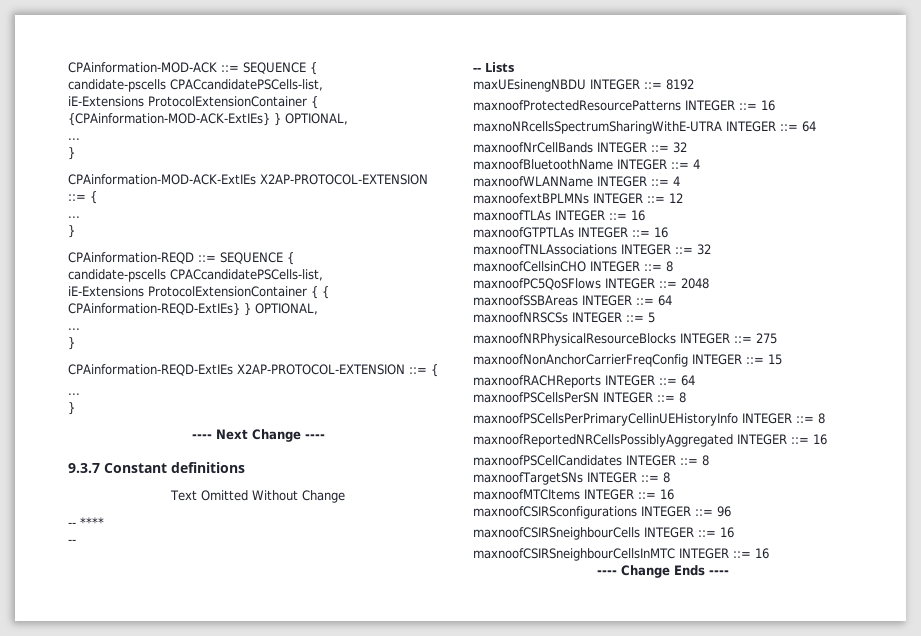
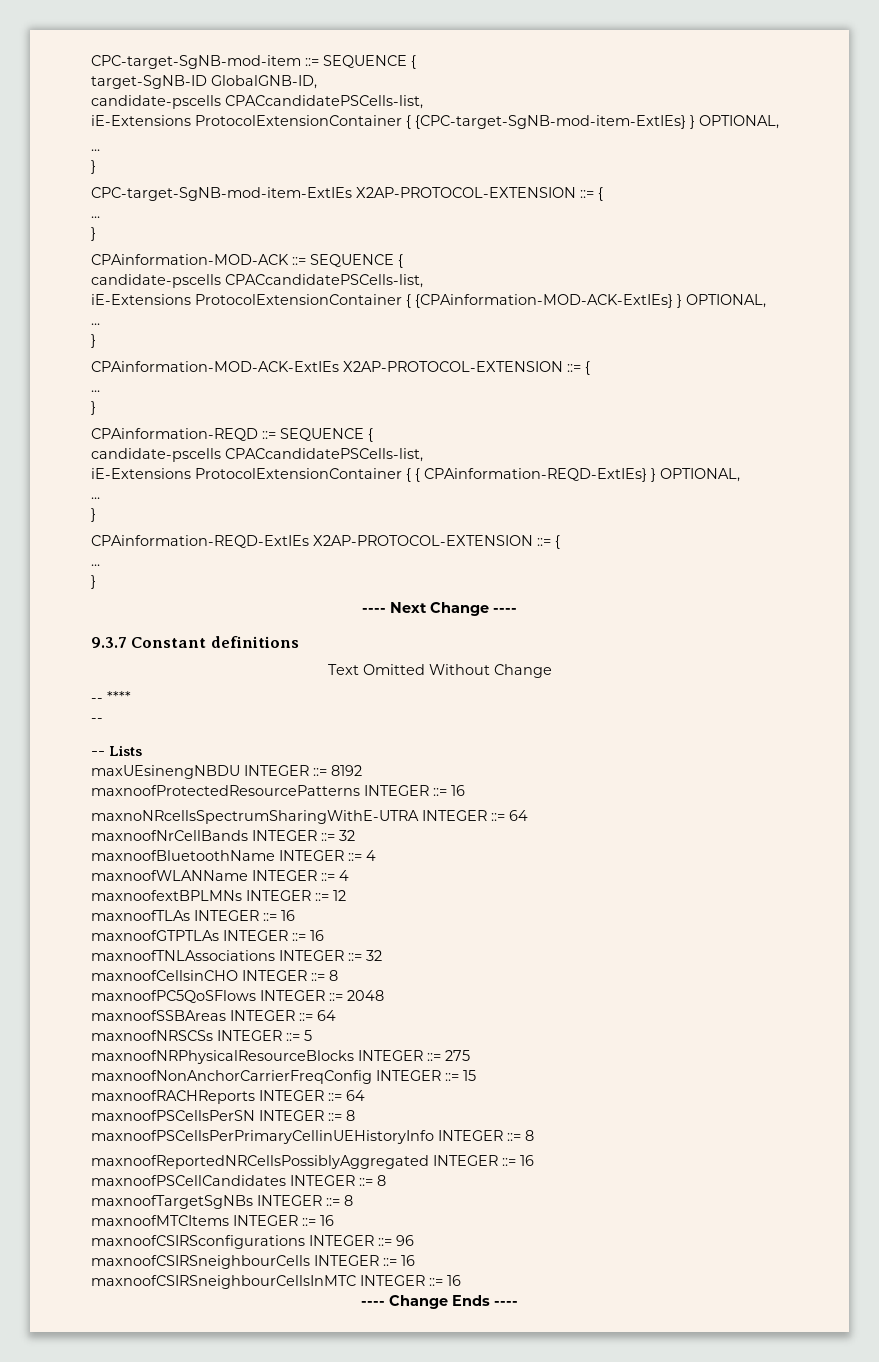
+ CPC-target-SgNB-mod-item ::= SEQUENCE {
+ target-SgNB-ID GlobalGNB-ID,
+ candidate-pscells CPACcandidatePSCells-list,
+ iE-Extensions ProtocolExtensionContainer { {CPC-target-SgNB-mod-item-ExtIEs} } OPTIONAL,
+ ...
+ }
+ CPC-target-SgNB-mod-item-ExtIEs X2AP-PROTOCOL-EXTENSION ::= {
+ ...
+ }
- maxnoofTargetSNs INTEGER ::= 8
+ maxnoofTargetSgNBs INTEGER ::= 8

